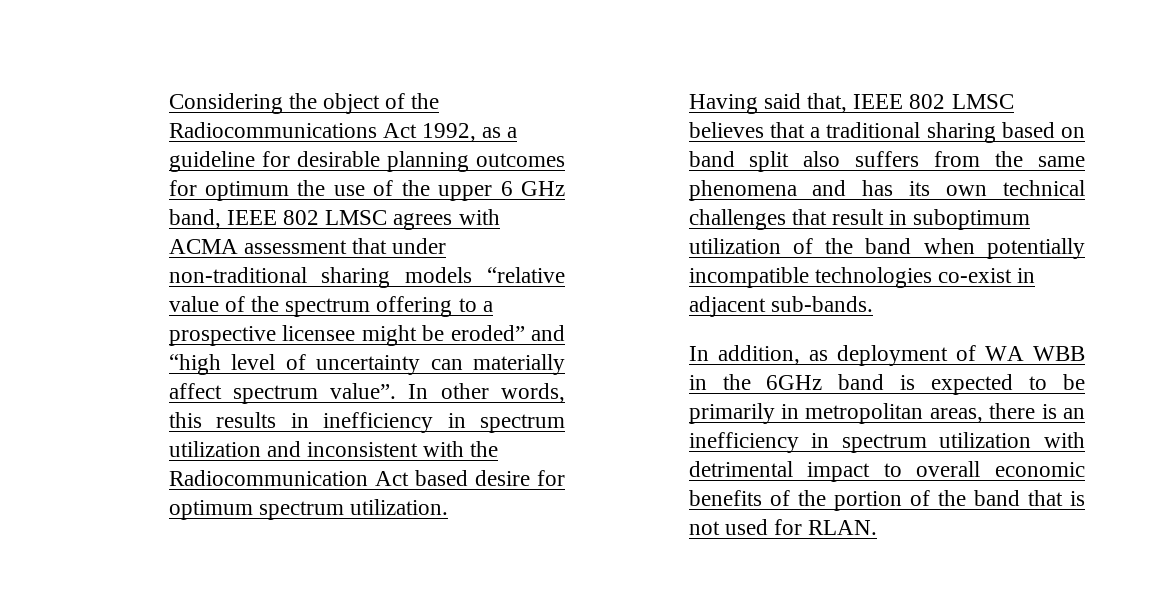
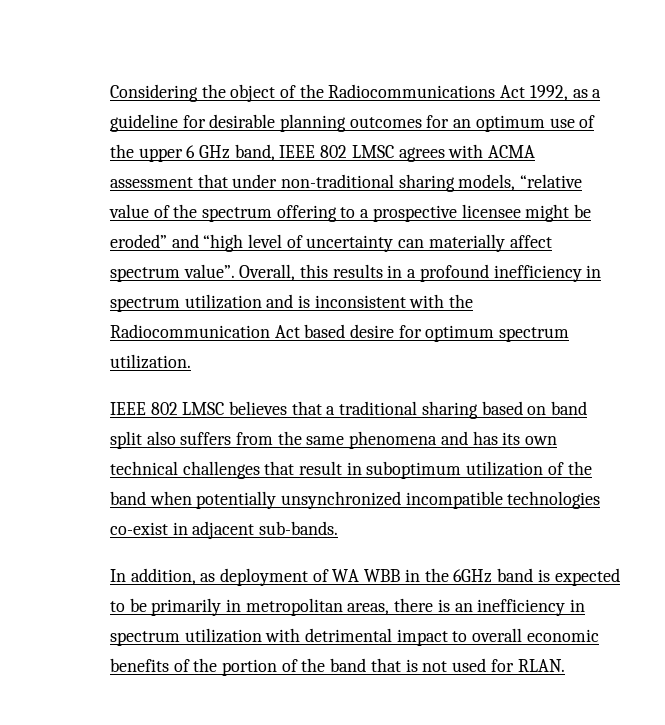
- Considering the object of the Radiocommunications Act 1992, as a guideline for desirable planning outcomes for optimum the use of the upper 6 GHz band, IEEE 802 LMSC agrees with ACMA assessment that under non-traditional sharing models “relative value of the spectrum offering to a prospective licensee might be eroded” and “high level of uncertainty can materially affect spectrum value”.
+ Considering the object of the Radiocommunications Act 1992, as a guideline for desirable planning outcomes for an optimum use of the upper 6 GHz band, IEEE 802 LMSC agrees with ACMA assessment that under non-traditional sharing models, “relative value of the spectrum offering to a prospective licensee might be eroded” and “high level of uncertainty can materially affect spectrum value”.
- In other words, this results in inefficiency in spectrum utilization and inconsistent with the Radiocommunication Act based desire for optimum spectrum utilization.
+ Overall, this results in a profound inefficiency in spectrum utilization and is inconsistent with the Radiocommunication Act based desire for optimum spectrum utilization.
- Having said that, IEEE 802 LMSC believes that a traditional sharing based on band split also suffers from the same phenomena and has its own technical challenges that result in suboptimum utilization of the band when potentially incompatible technologies co-exist in adjacent sub-bands.
+ IEEE 802 LMSC believes that a traditional sharing based on band split also suffers from the same phenomena and has its own technical challenges that result in suboptimum utilization of the band when potentially unsynchronized incompatible technologies co-exist in adjacent sub-bands.

